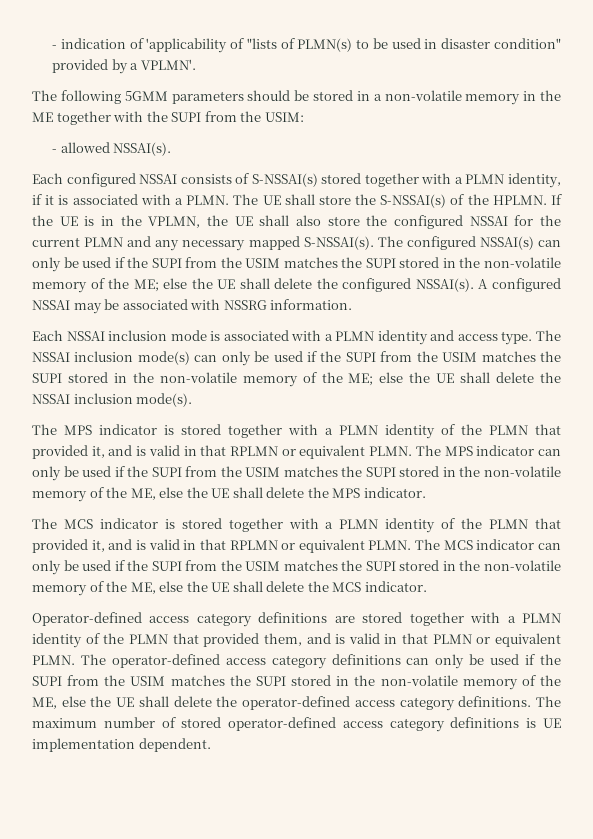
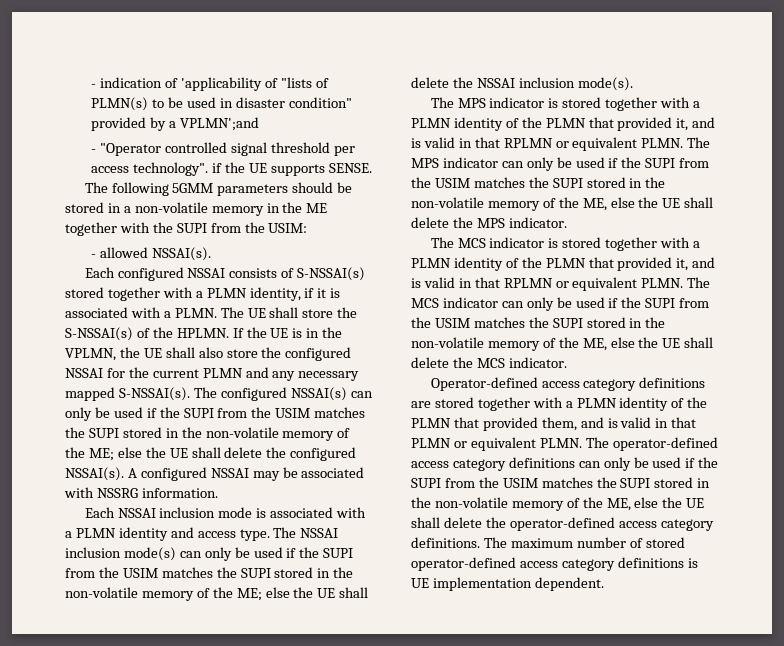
- - indication of 'applicability of "lists of PLMN(s) to be used in disaster condition" provided by a VPLMN'.
+ - indication of 'applicability of "lists of PLMN(s) to be used in disaster condition" provided by a VPLMN';and
+ - "Operator controlled signal threshold per access technology". if the UE supports SENSE.

